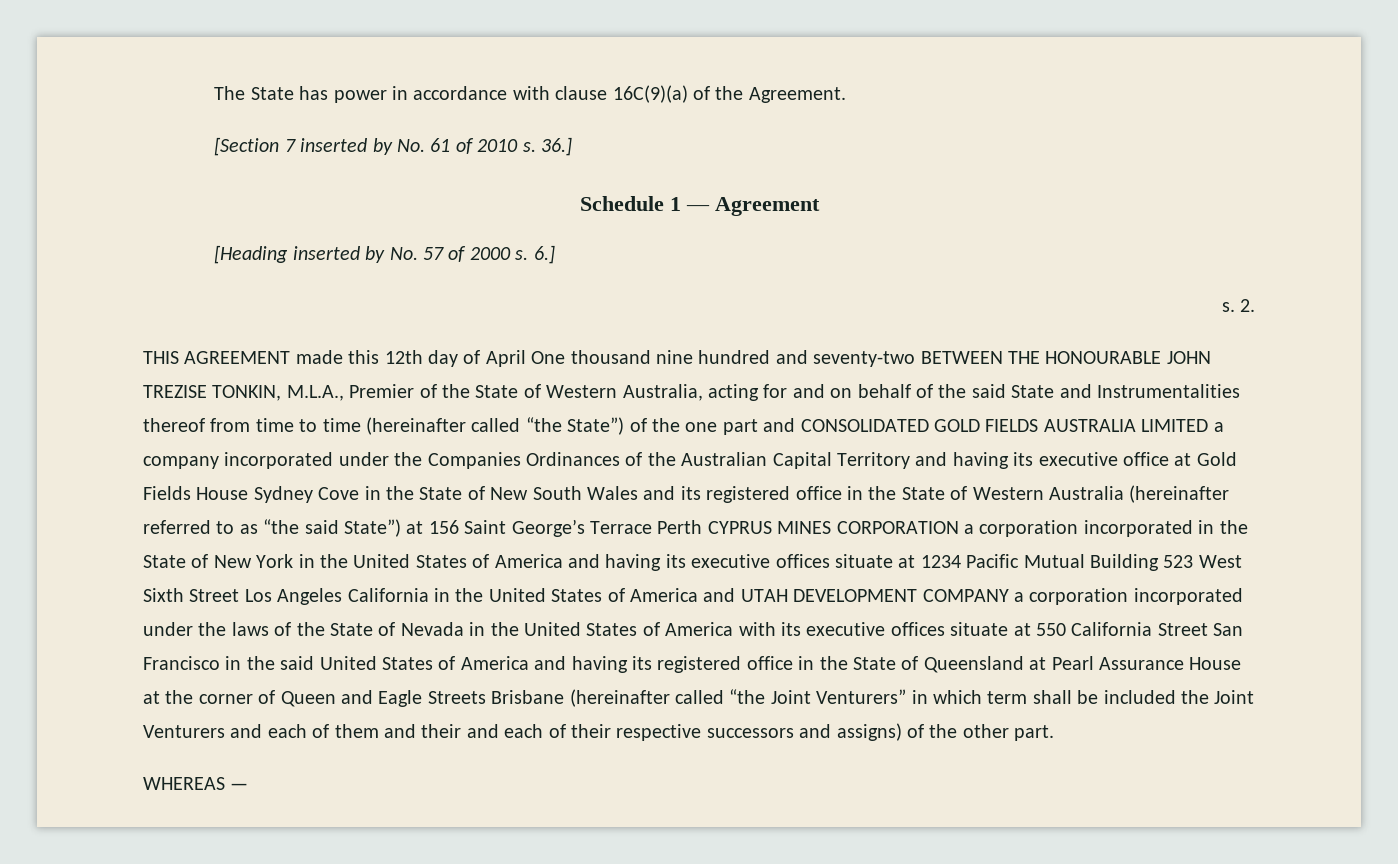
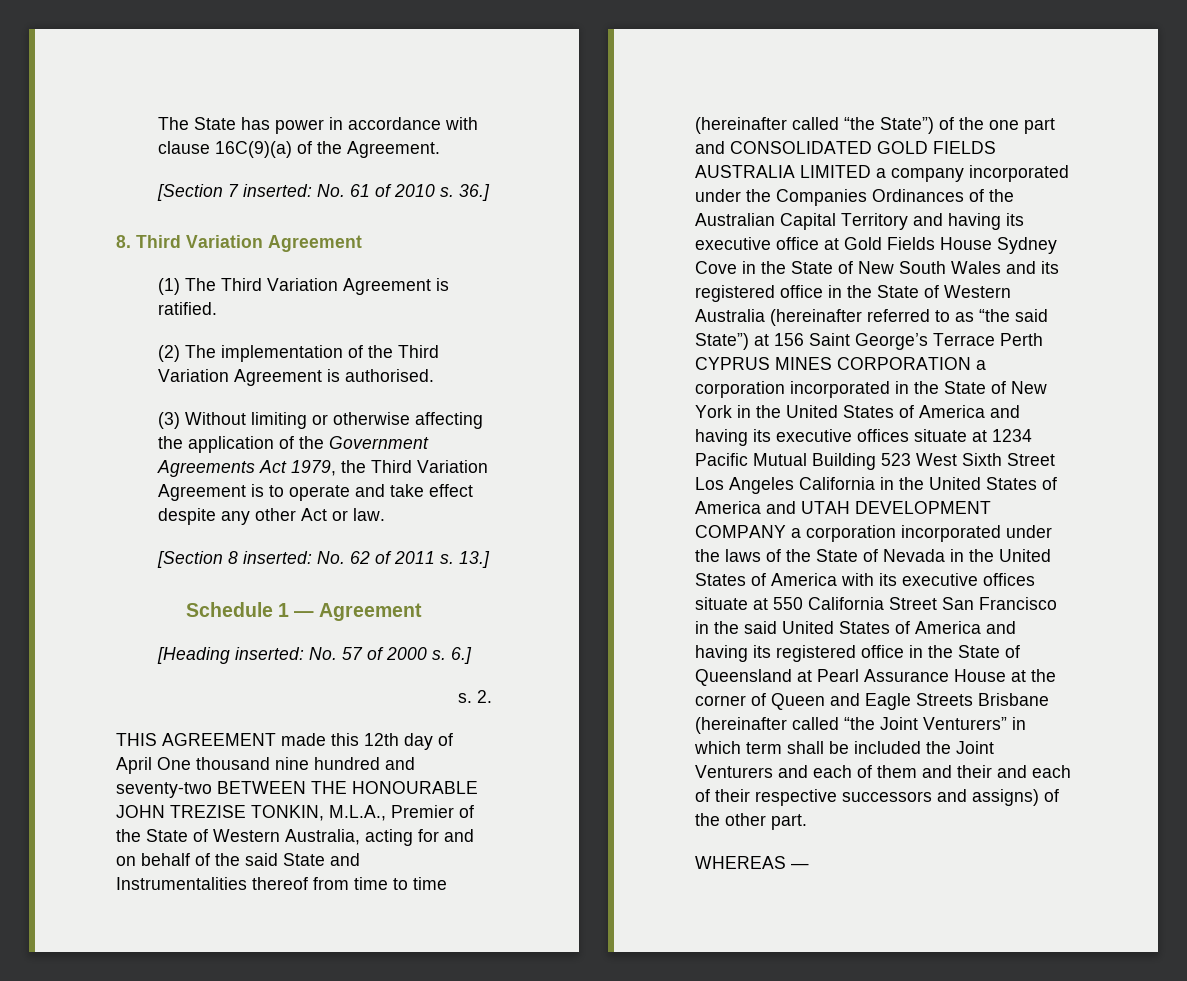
- [Section 7 inserted by No. 61 of 2010 s.
+ [Section 7 inserted: No. 61 of 2010 s.
+ 8. Third Variation Agreement
+ (1) The Third Variation Agreement is ratified.
+ (2) The implementation of the Third Variation Agreement is authorised.
+ (3) Without limiting or otherwise affecting the application of the Government Agreements Act 1979, the Third Variation Agreement is to operate and take effect despite any other Act or law.
+ [Section 8 inserted: No. 62 of 2011 s. 13.]
- [Heading inserted by No. 57 of 2000 s.
+ [Heading inserted: No. 57 of 2000 s.

